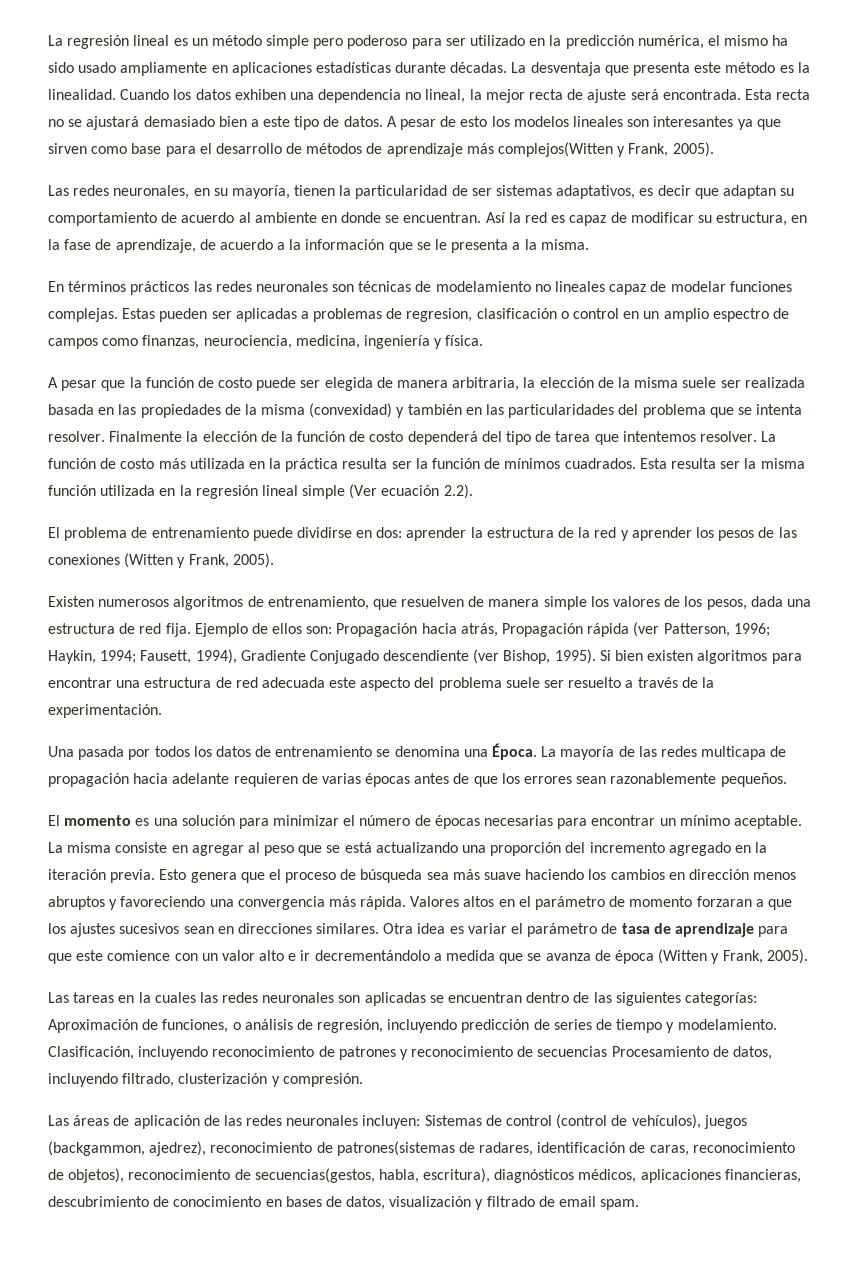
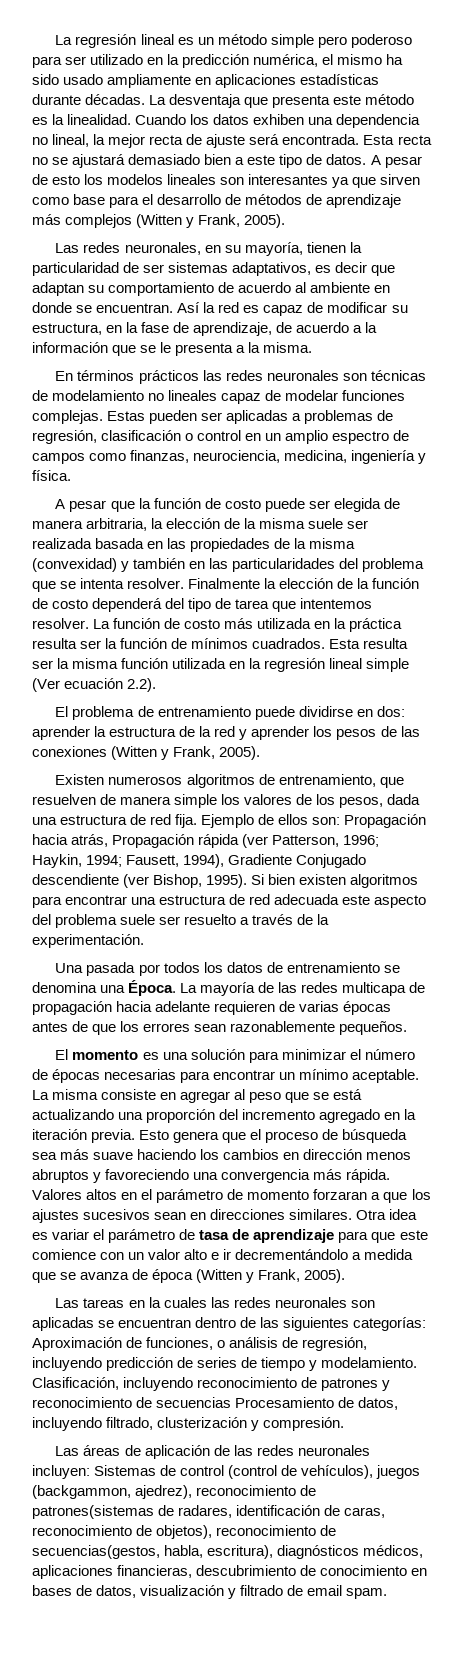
- A pesar de esto los modelos lineales son interesantes ya que sirven como base para el desarrollo de métodos de aprendizaje más complejos(Witten y Frank, 2005).
+ A pesar de esto los modelos lineales son interesantes ya que sirven como base para el desarrollo de métodos de aprendizaje más complejos (Witten y Frank, 2005).
- Estas pueden ser aplicadas a problemas de regresion, clasificación o control en un amplio espectro de campos como finanzas, neurociencia, medicina, ingeniería y física.
+ Estas pueden ser aplicadas a problemas de regresión, clasificación o control en un amplio espectro de campos como finanzas, neurociencia, medicina, ingeniería y física.

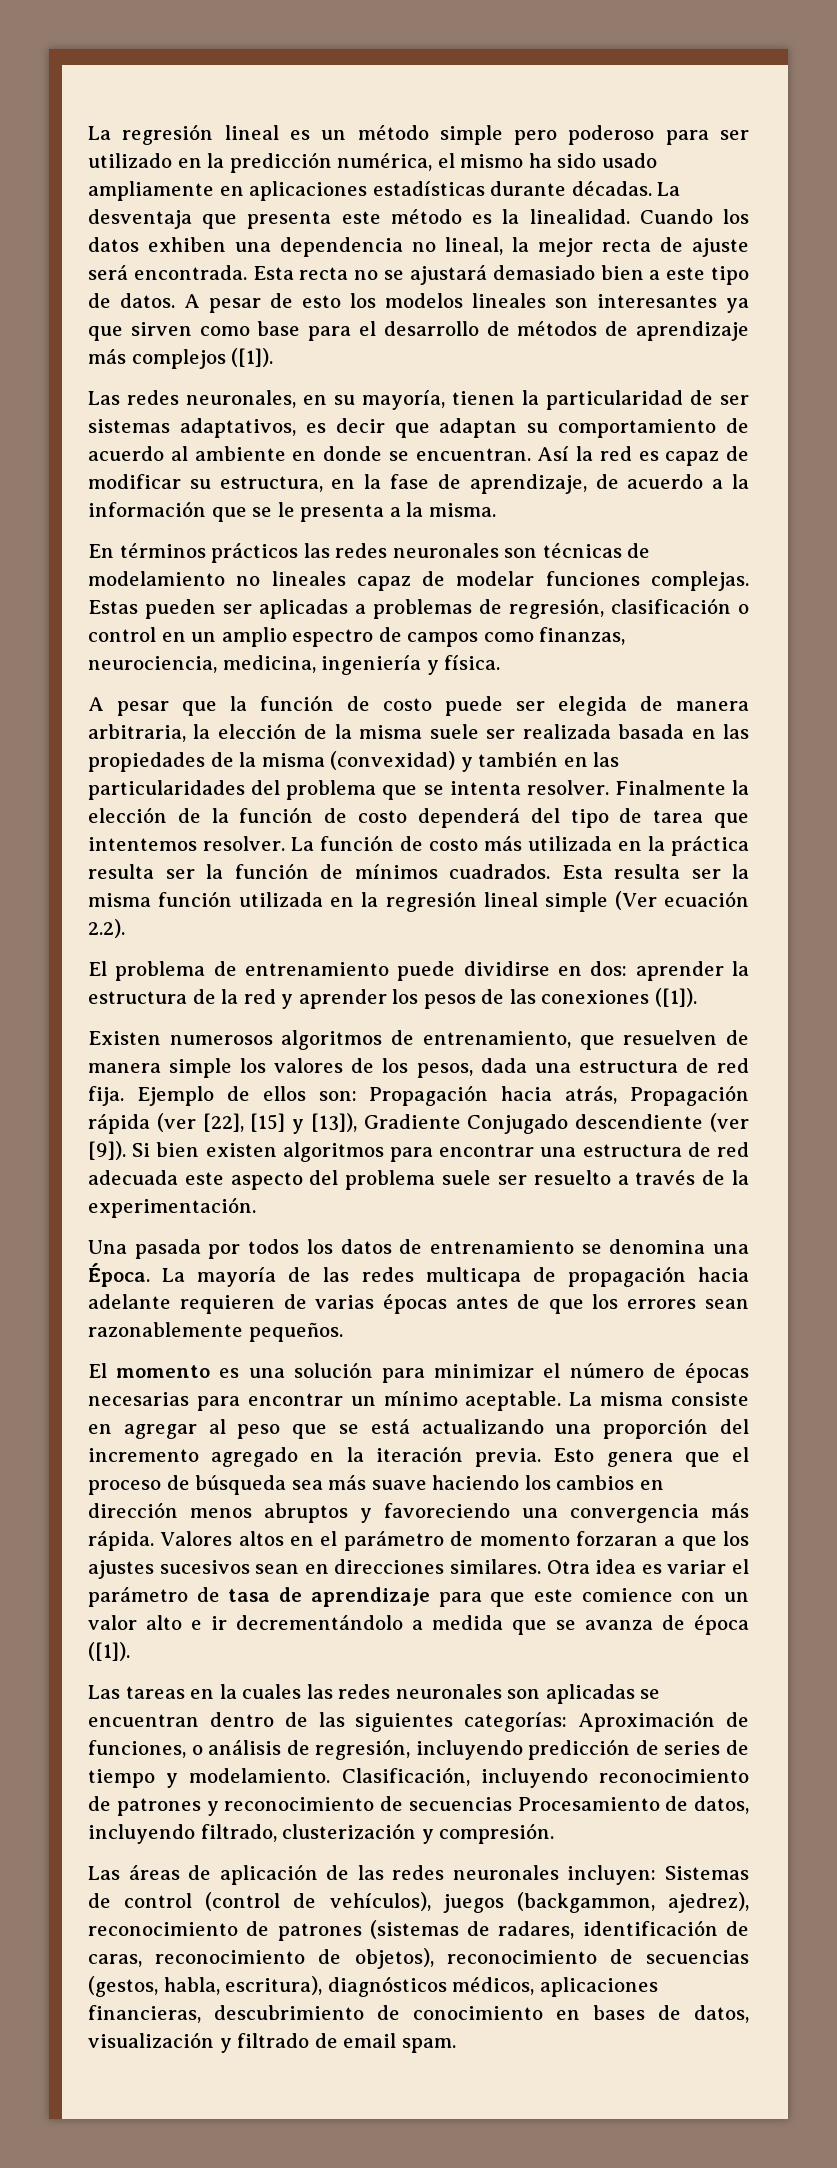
- A pesar de esto los modelos lineales son interesantes ya que sirven como base para el desarrollo de métodos de aprendizaje más complejos (Witten y Frank, 2005).
+ A pesar de esto los modelos lineales son interesantes ya que sirven como base para el desarrollo de métodos de aprendizaje más complejos ([1]).
- El problema de entrenamiento puede dividirse en dos: aprender la estructura de la red y aprender los pesos de las conexiones (Witten y Frank, 2005).
+ El problema de entrenamiento puede dividirse en dos: aprender la estructura de la red y aprender los pesos de las conexiones ([1]).
- Ejemplo de ellos son: Propagación hacia atrás, Propagación rápida (ver Patterson, 1996; Haykin, 1994; Fausett, 1994), Gradiente Conjugado descendiente (ver Bishop, 1995).
+ Ejemplo de ellos son: Propagación hacia atrás, Propagación rápida (ver [22], [15] y [13]), Gradiente Conjugado descendiente (ver [9]).
- Otra idea es variar el parámetro de tasa de aprendizaje para que este comience con un valor alto e ir decrementándolo a medida que se avanza de época (Witten y Frank, 2005).
+ Otra idea es variar el parámetro de tasa de aprendizaje para que este comience con un valor alto e ir decrementándolo a medida que se avanza de época ([1]).
- Las áreas de aplicación de las redes neuronales incluyen: Sistemas de control (control de vehículos), juegos (backgammon, ajedrez), reconocimiento de patrones(sistemas de radares, identificación de caras, reconocimiento de objetos), reconocimiento de secuencias(gestos, habla, escritura), diagnósticos médicos, aplicaciones financieras, descubrimiento de conocimiento en bases de datos, visualización y filtrado de email spam.
+ Las áreas de aplicación de las redes neuronales incluyen: Sistemas de control (control de vehículos), juegos (backgammon, ajedrez), reconocimiento de patrones (sistemas de radares, identificación de caras, reconocimiento de objetos), reconocimiento de secuencias (gestos, habla, escritura), diagnósticos médicos, aplicaciones financieras, descubrimiento de conocimiento en bases de datos, visualización y filtrado de email spam.

